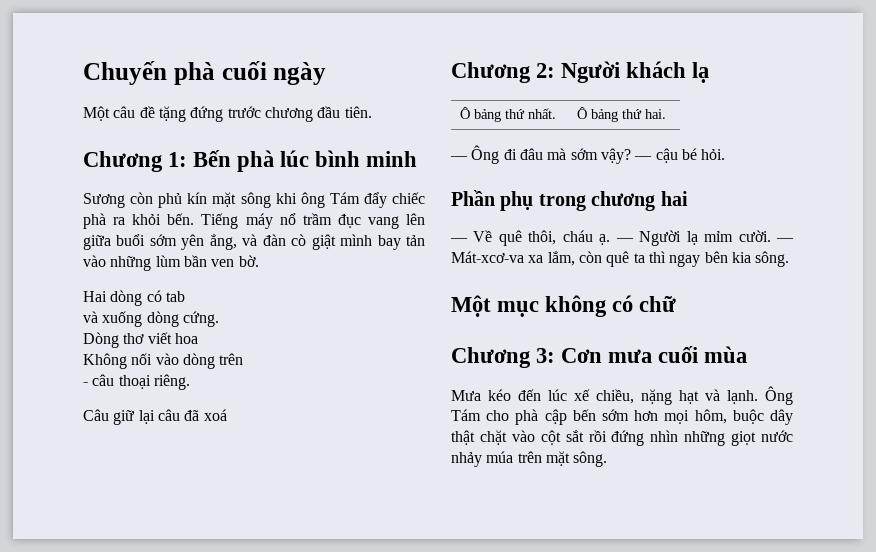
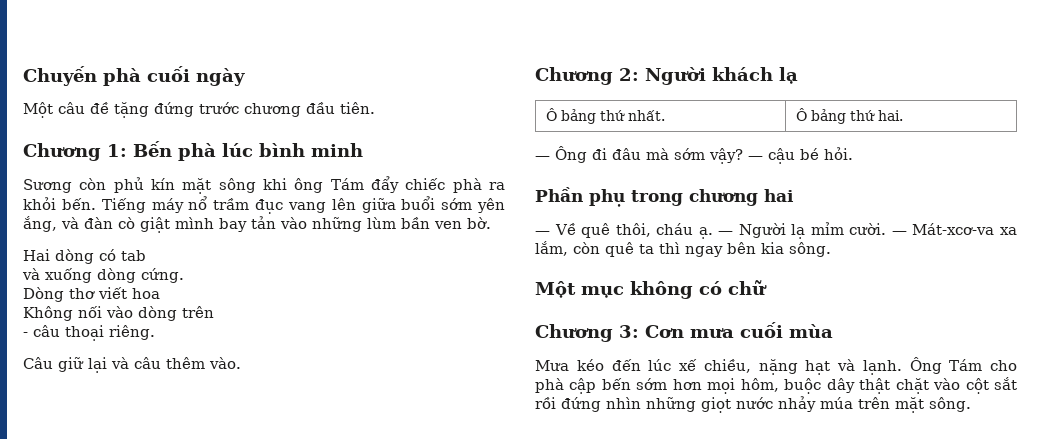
- Câu giữ lại câu đã xoá
+ Câu giữ lại và câu thêm vào.

